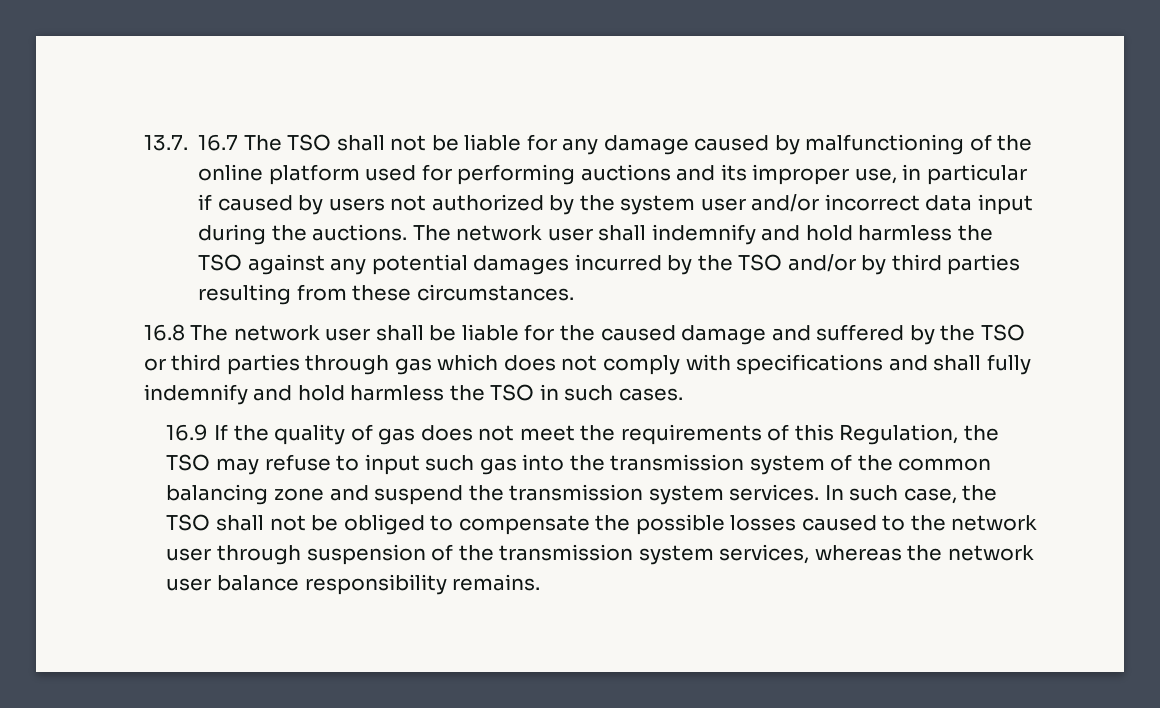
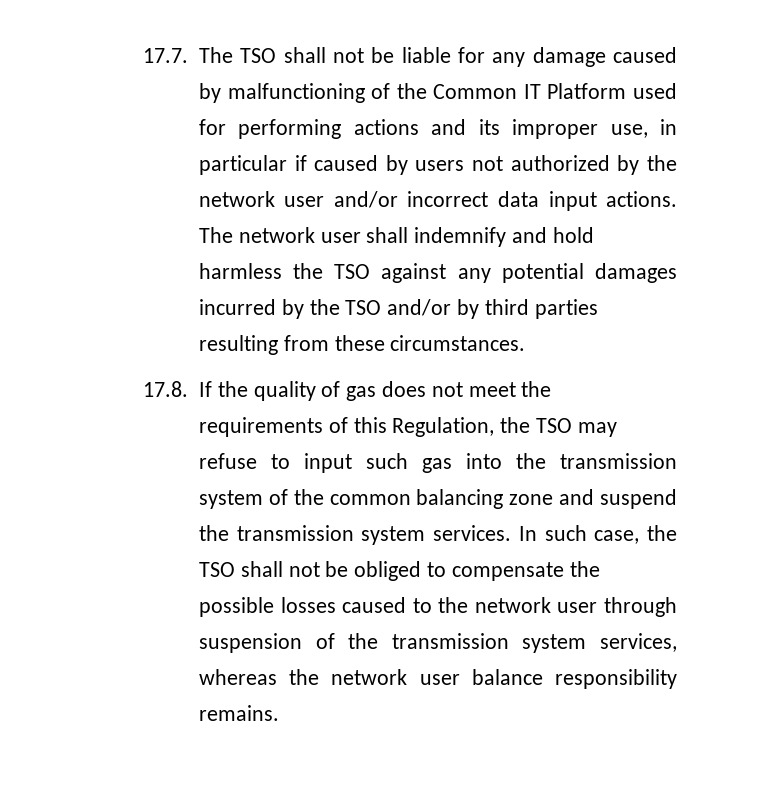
- 13.7. 16.7 The TSO shall not be liable for any damage caused by malfunctioning of the online platform used for performing auctions and its improper use, in particular if caused by users not authorized by the system user and/or incorrect data input during the auctions.
+ 17.7. The TSO shall not be liable for any damage caused by malfunctioning of the Common IT Platform used for performing actions and its improper use, in particular if caused by users not authorized by the network user and/or incorrect data input actions.
- 16.8 The network user shall be liable for the caused damage and suffered by the TSO or third parties through gas which does not comply with specifications and shall fully indemnify and hold harmless the TSO in such cases.
- 16.9 If the quality of gas does not meet the requirements of this Regulation, the TSO may refuse to input such gas into the transmission system of the common balancing zone and suspend the transmission system services.
+ 17.8. If the quality of gas does not meet the requirements of this Regulation, the TSO may refuse to input such gas into the transmission system of the common balancing zone and suspend the transmission system services.

